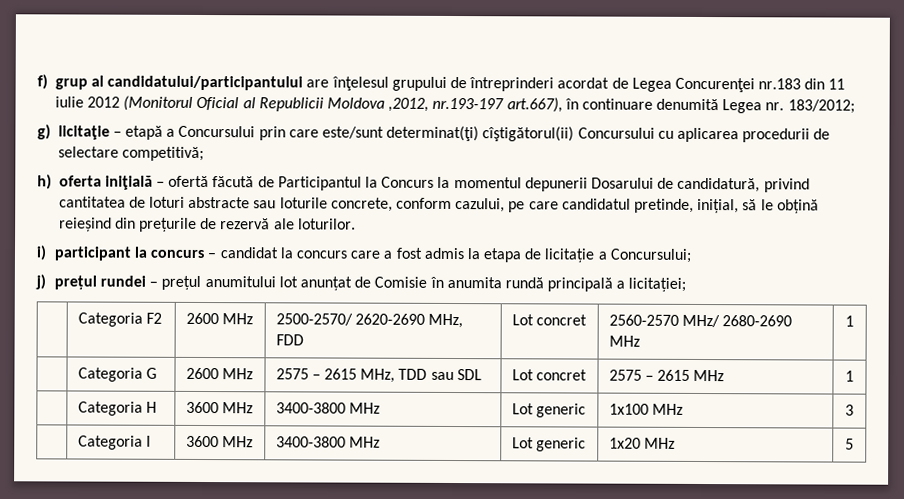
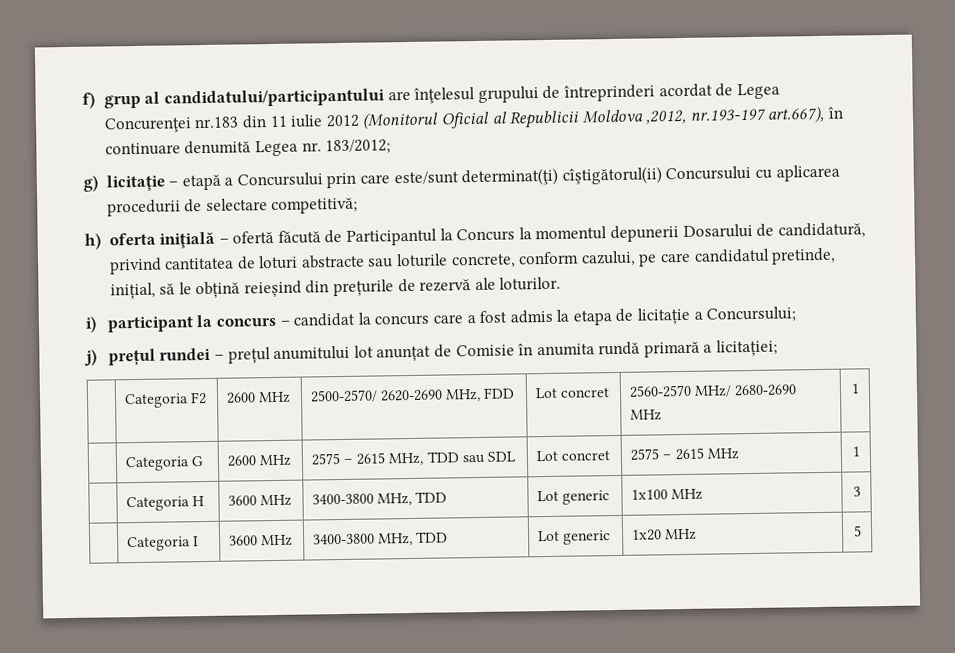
- j) prețul rundei – prețul anumitului lot anunțat de Comisie în anumita rundă principală a licitației;
+ j) prețul rundei – prețul anumitului lot anunțat de Comisie în anumita rundă primară a licitației;
- | Categoria H | 3600 MHz | 3400-3800 MHz | Lot generic | 1x100 MHz | 3
+ | Categoria H | 3600 MHz | 3400-3800 MHz, TDD | Lot generic | 1x100 MHz | 3
- | Categoria I | 3600 MHz | 3400-3800 MHz | Lot generic | 1x20 MHz | 5
+ | Categoria I | 3600 MHz | 3400-3800 MHz, TDD | Lot generic | 1x20 MHz | 5

